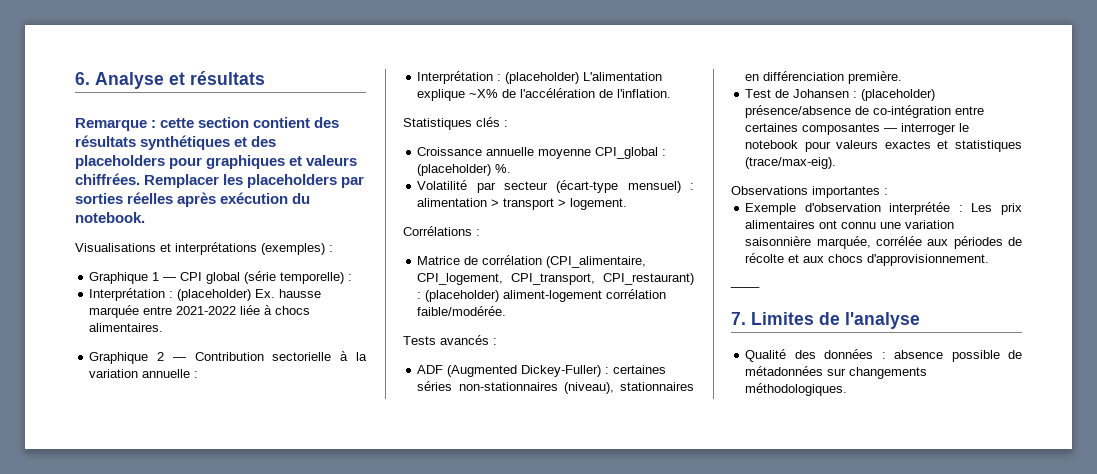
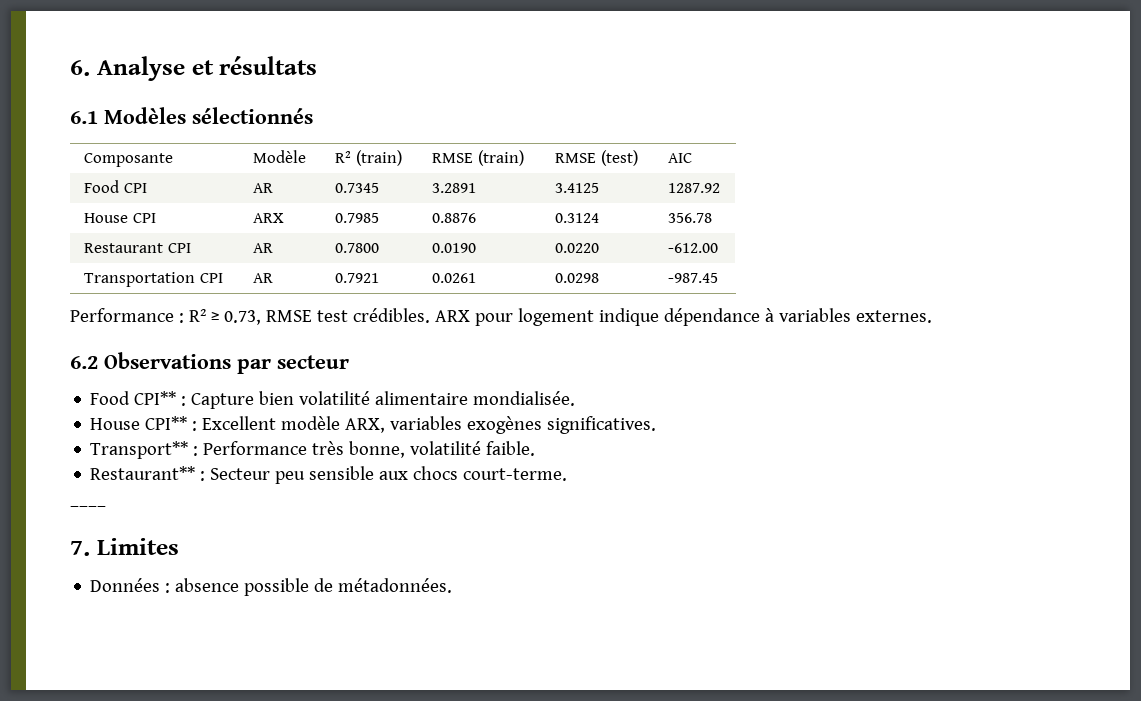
- Remarque : cette section contient des résultats synthétiques et des placeholders pour graphiques et valeurs chiffrées. Remplacer les placeholders par sorties réelles après exécution du notebook.
- Visualisations et interprétations (exemples) :
- Graphique 1 — CPI global (série temporelle) :
- Interprétation : (placeholder) Ex. hausse marquée entre 2021-2022 liée à chocs alimentaires.
- Graphique 2 — Contribution sectorielle à la variation annuelle :
- Interprétation : (placeholder) L'alimentation explique ~X% de l'accélération de l'inflation.
- Statistiques clés :
- Croissance annuelle moyenne CPI_global : (placeholder) %.
- Volatilité par secteur (écart-type mensuel) : alimentation > transport > logement.
- Corrélations :
- Matrice de corrélation (CPI_alimentaire, CPI_logement, CPI_transport, CPI_restaurant) : (placeholder) aliment-logement corrélation faible/modérée.
- Tests avancés :
- ADF (Augmented Dickey-Fuller) : certaines séries non-stationnaires (niveau), stationnaires en différenciation première.
- Test de Johansen : (placeholder) présence/absence de co-intégration entre certaines composantes — interroger le notebook pour valeurs exactes et statistiques (trace/max-eig).
- Observations importantes :
- Exemple d'observation interprétée : Les prix alimentaires ont connu une variation saisonnière marquée, corrélée aux périodes de récolte et aux chocs d'approvisionnement.
+ 6.1 Modèles sélectionnés
+ Composante | Modèle | R² (train) | RMSE (train) | RMSE (test) | AIC
+ Food CPI | AR | 0.7345 | 3.2891 | 3.4125 | 1287.92
+ House CPI | ARX | 0.7985 | 0.8876 | 0.3124 | 356.78
+ Restaurant CPI | AR | 0.7800 | 0.0190 | 0.0220 | -612.00
+ Transportation CPI | AR | 0.7921 | 0.0261 | 0.0298 | -987.45
+ Performance : R² ≥ 0.73, RMSE test crédibles. ARX pour logement indique dépendance à variables externes.
+ 6.2 Observations par secteur
+ Food CPI** : Capture bien volatilité alimentaire mondialisée.
+ House CPI** : Excellent modèle ARX, variables exogènes significatives.
+ Transport** : Performance très bonne, volatilité faible.
+ Restaurant** : Secteur peu sensible aux chocs court-terme.
- 7. Limites de l'analyse
- Qualité des données : absence possible de métadonnées sur changements méthodologiques.
+ 7. Limites
+ Données : absence possible de métadonnées.

